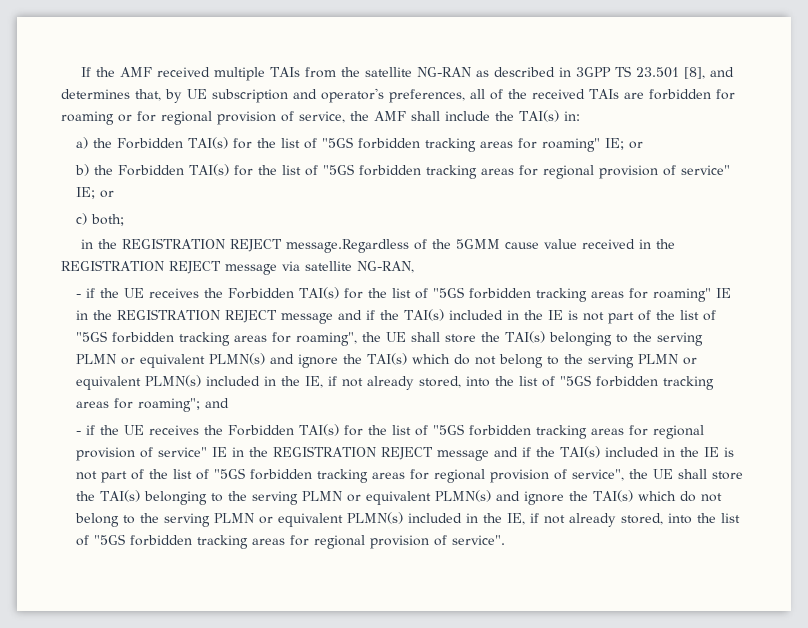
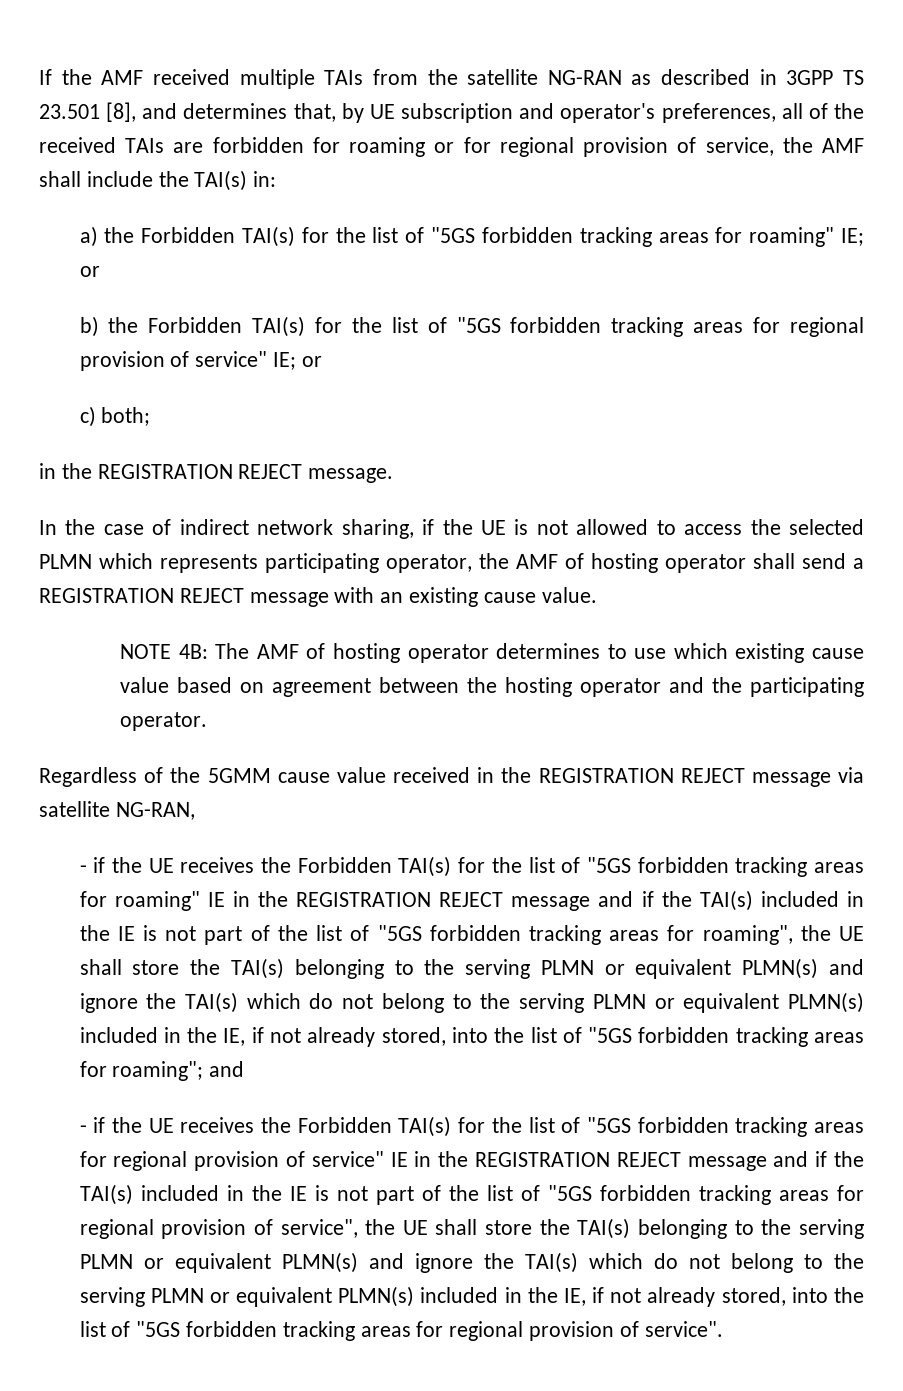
- in the REGISTRATION REJECT message.Regardless of the 5GMM cause value received in the REGISTRATION REJECT message via satellite NG-RAN,
+ in the REGISTRATION REJECT message.
+ In the case of indirect network sharing, if the UE is not allowed to access the selected PLMN which represents participating operator, the AMF of hosting operator shall send a REGISTRATION REJECT message with an existing cause value.
+ NOTE 4B: The AMF of hosting operator determines to use which existing cause value based on agreement between the hosting operator and the participating operator.
+ Regardless of the 5GMM cause value received in the REGISTRATION REJECT message via satellite NG-RAN,

